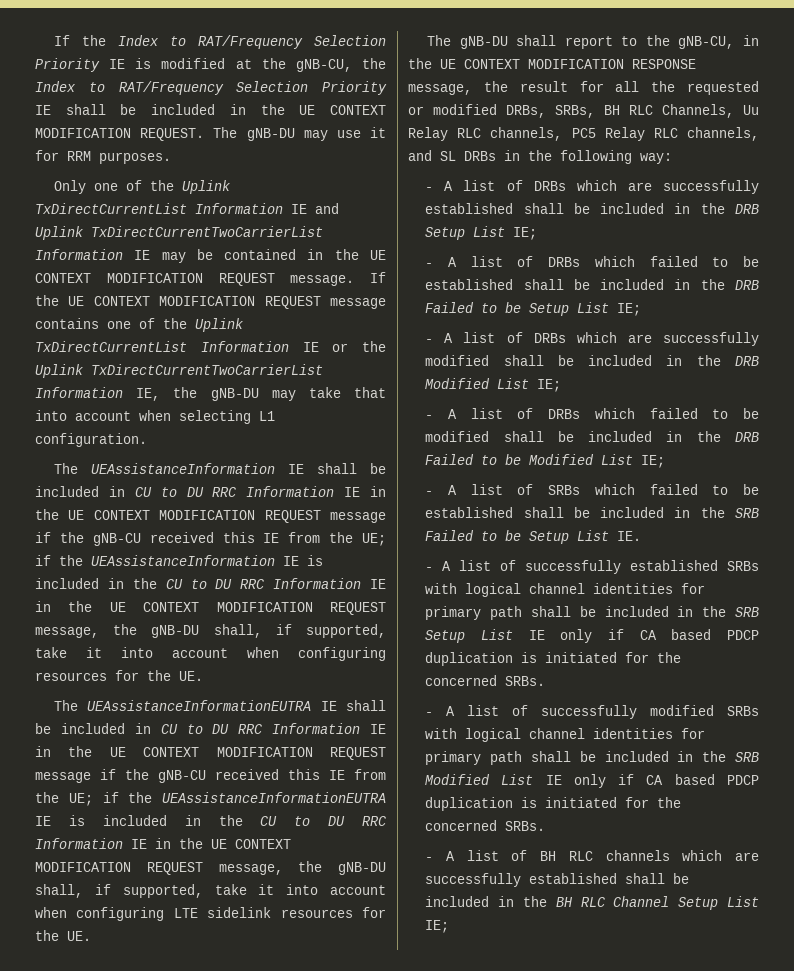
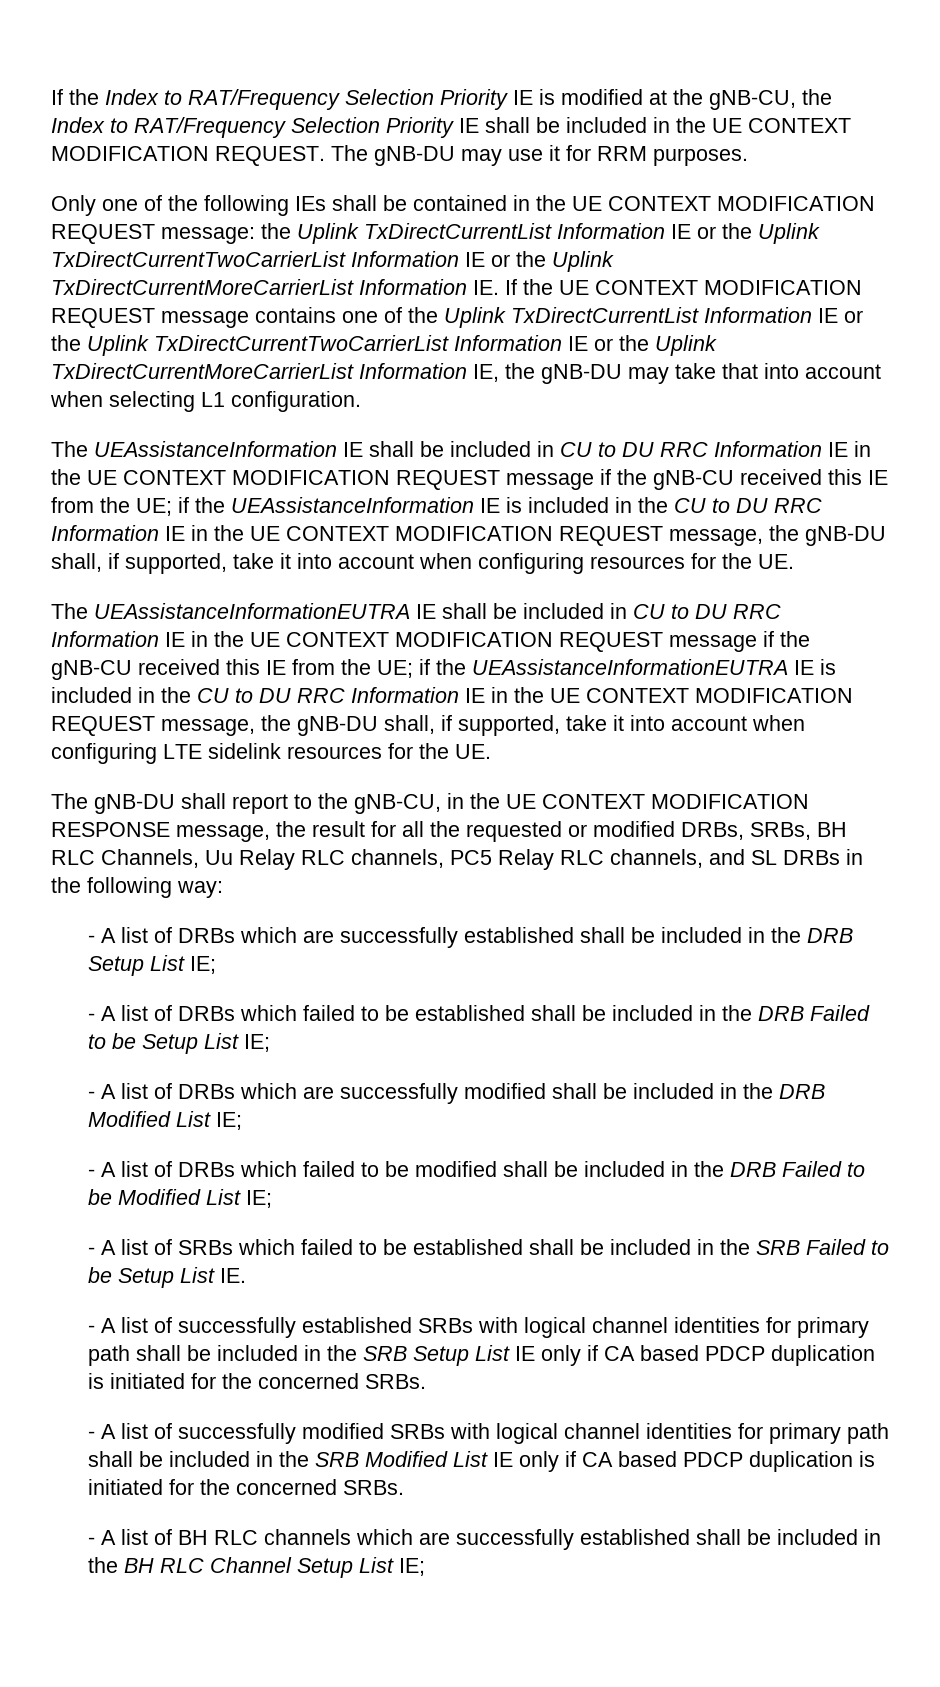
- Only one of the Uplink TxDirectCurrentList Information IE and Uplink TxDirectCurrentTwoCarrierList Information IE may be contained in the UE CONTEXT MODIFICATION REQUEST message. If the UE CONTEXT MODIFICATION REQUEST message contains one of the Uplink TxDirectCurrentList Information IE or the Uplink TxDirectCurrentTwoCarrierList Information IE, the gNB-DU may take that into account when selecting L1 configuration.
+ Only one of the following IEs shall be contained in the UE CONTEXT MODIFICATION REQUEST message: the Uplink TxDirectCurrentList Information IE or the Uplink TxDirectCurrentTwoCarrierList Information IE or the Uplink TxDirectCurrentMoreCarrierList Information IE. If the UE CONTEXT MODIFICATION REQUEST message contains one of the Uplink TxDirectCurrentList Information IE or the Uplink TxDirectCurrentTwoCarrierList Information IE or the Uplink TxDirectCurrentMoreCarrierList Information IE, the gNB-DU may take that into account when selecting L1 configuration.

